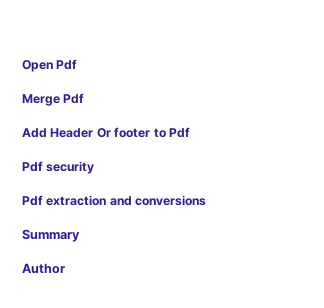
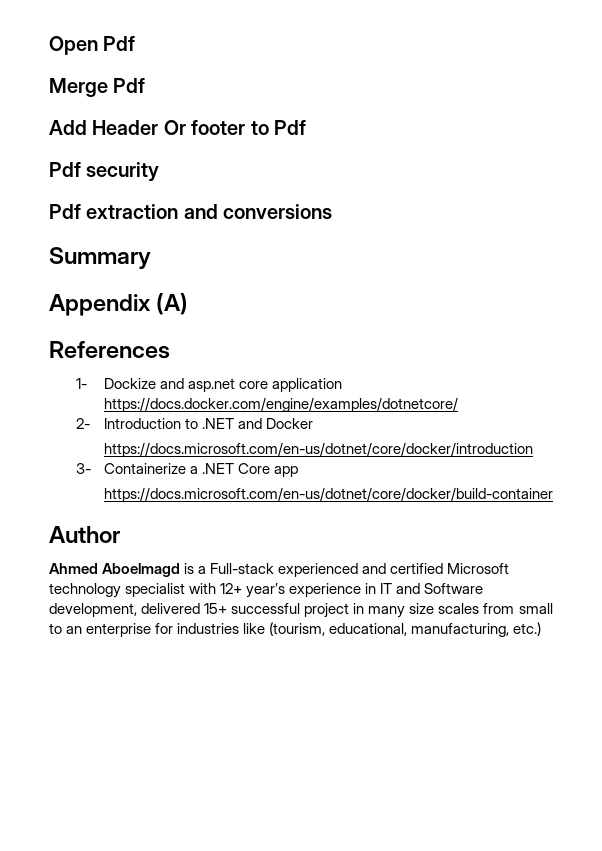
+ Appendix (A)
+ References
+ 1- Dockize and asp.net core application https://docs.docker.com/engine/examples/dotnetcore/
+ 2- Introduction to .NET and Docker
+ https://docs.microsoft.com/en-us/dotnet/core/docker/introduction
+ 3- Containerize a .NET Core app
+ https://docs.microsoft.com/en-us/dotnet/core/docker/build-container
  Author
+ Ahmed Aboelmagd is a Full-stack experienced and certified Microsoft technology specialist with 12+ year’s experience in IT and Software development, delivered 15+ successful project in many size scales from small to an enterprise for industries like (tourism, educational, manufacturing, etc.)

